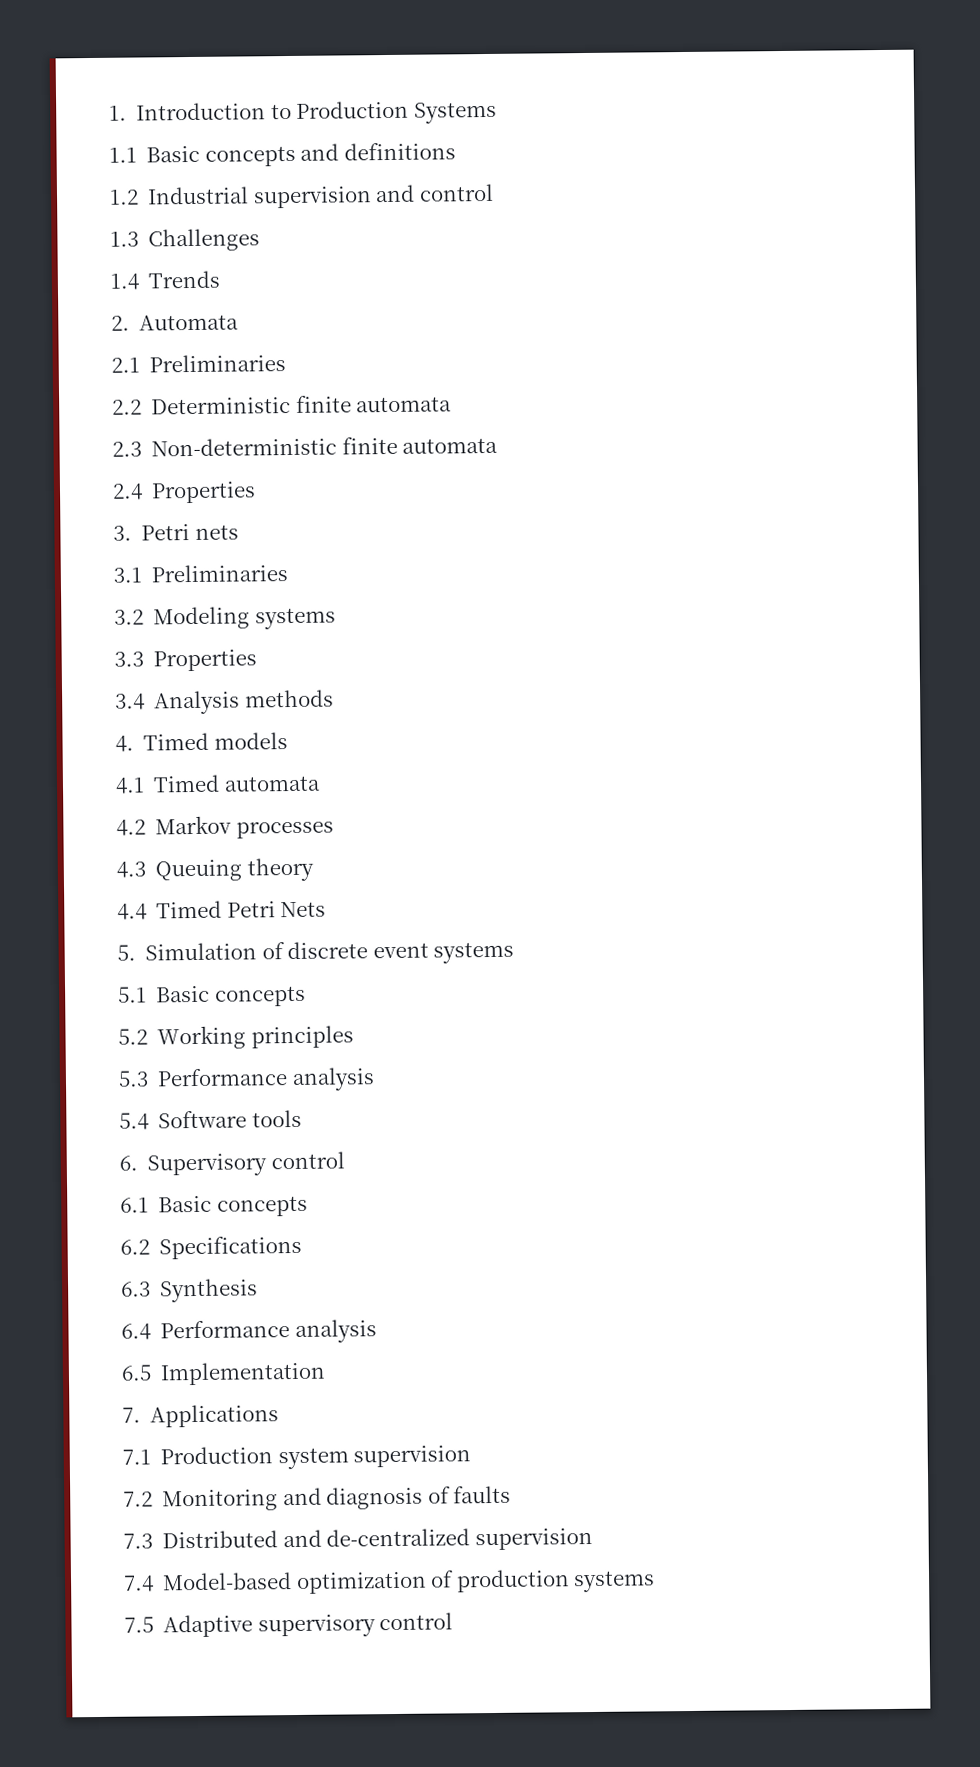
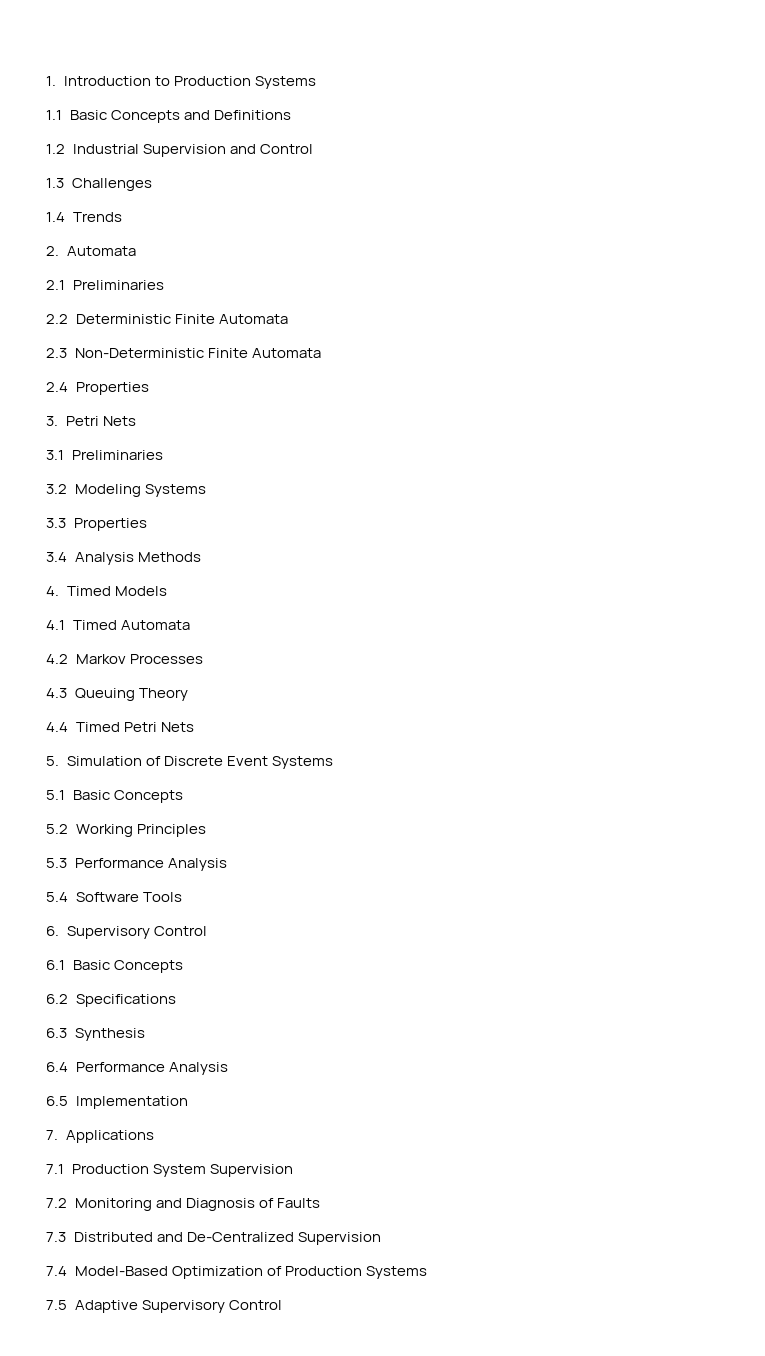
- 1.1 Basic concepts and definitions
+ 1.1 Basic Concepts and Definitions
- 1.2 Industrial supervision and control
+ 1.2 Industrial Supervision and Control
- 2.2 Deterministic finite automata
+ 2.2 Deterministic Finite Automata
- 2.3 Non-deterministic finite automata
+ 2.3 Non-Deterministic Finite Automata
- 3. Petri nets
+ 3. Petri Nets
- 3.2 Modeling systems
+ 3.2 Modeling Systems
- 3.4 Analysis methods
+ 3.4 Analysis Methods
- 4. Timed models
+ 4. Timed Models
- 4.1 Timed automata
+ 4.1 Timed Automata
- 4.2 Markov processes
+ 4.2 Markov Processes
- 4.3 Queuing theory
+ 4.3 Queuing Theory
- 5. Simulation of discrete event systems
+ 5. Simulation of Discrete Event Systems
- 5.1 Basic concepts
+ 5.1 Basic Concepts
- 5.2 Working principles
+ 5.2 Working Principles
- 5.3 Performance analysis
+ 5.3 Performance Analysis
- 5.4 Software tools
+ 5.4 Software Tools
- 6. Supervisory control
+ 6. Supervisory Control
- 6.1 Basic concepts
+ 6.1 Basic Concepts
- 6.4 Performance analysis
+ 6.4 Performance Analysis
- 7.1 Production system supervision
+ 7.1 Production System Supervision
- 7.2 Monitoring and diagnosis of faults
+ 7.2 Monitoring and Diagnosis of Faults
- 7.3 Distributed and de-centralized supervision
+ 7.3 Distributed and De-Centralized Supervision
- 7.4 Model-based optimization of production systems
+ 7.4 Model-Based Optimization of Production Systems
- 7.5 Adaptive supervisory control
+ 7.5 Adaptive Supervisory Control

